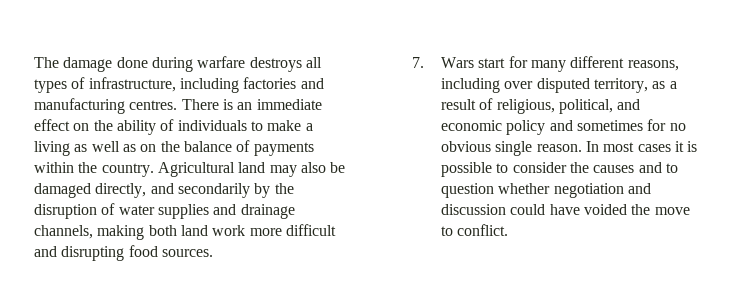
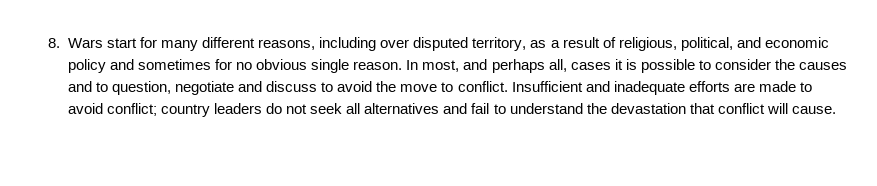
- The damage done during warfare destroys all types of infrastructure, including factories and manufacturing centres. There is an immediate effect on the ability of individuals to make a living as well as on the balance of payments within the country. Agricultural land may also be damaged directly, and secondarily by the disruption of water supplies and drainage channels, making both land work more difficult and disrupting food sources.
- 7. Wars start for many different reasons, including over disputed territory, as a result of religious, political, and economic policy and sometimes for no obvious single reason.
+ 8. Wars start for many different reasons, including over disputed territory, as a result of religious, political, and economic policy and sometimes for no obvious single reason.
- In most cases it is possible to consider the causes and to question whether negotiation and discussion could have voided the move to conflict.
+ In most, and perhaps all, cases it is possible to consider the causes and to question, negotiate and discuss to avoid the move to conflict. Insufficient and inadequate efforts are made to avoid conflict; country leaders do not seek all alternatives and fail to understand the devastation that conflict will cause.

